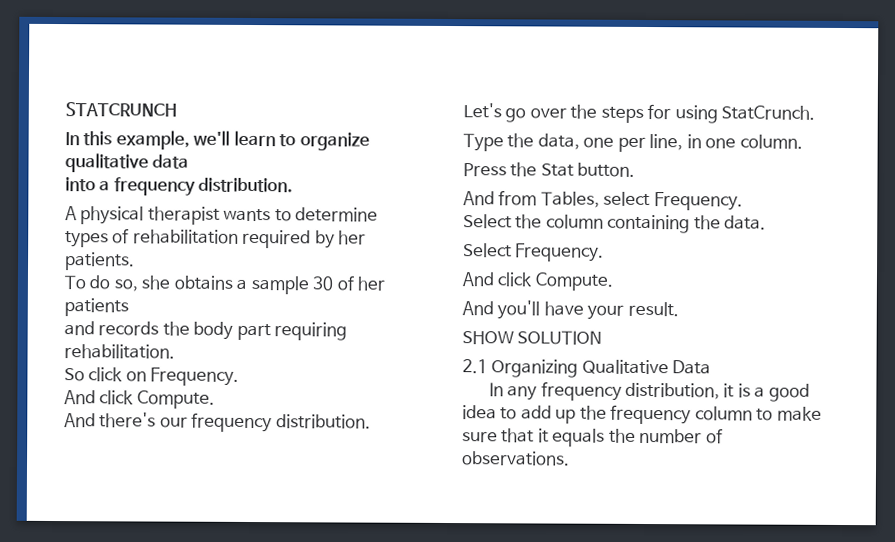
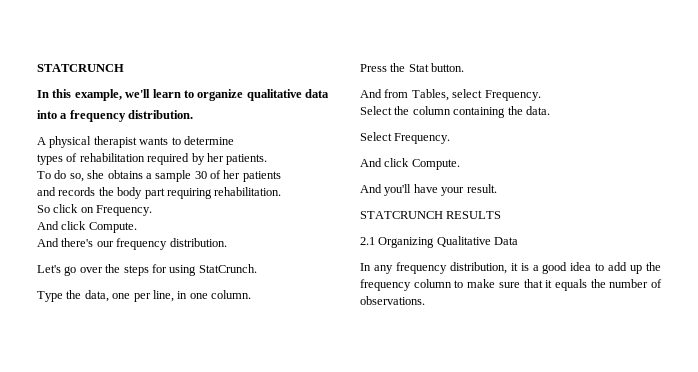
- SHOW SOLUTION
+ STATCRUNCH RESULTS

